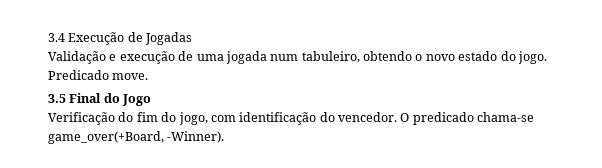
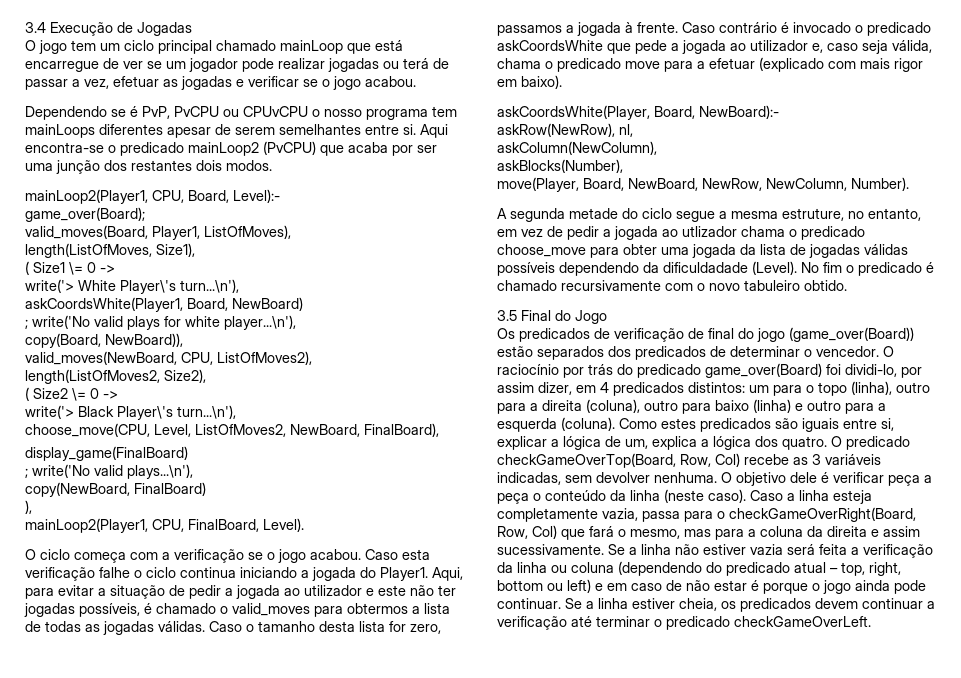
- Validação e execução de uma jogada num tabuleiro, obtendo o novo estado do jogo. Predicado move.
+ O jogo tem um ciclo principal chamado mainLoop que está encarregue de ver se um jogador pode realizar jogadas ou terá de passar a vez, efetuar as jogadas e verificar se o jogo acabou.
+ Dependendo se é PvP, PvCPU ou CPUvCPU o nosso programa tem mainLoops diferentes apesar de serem semelhantes entre si. Aqui encontra-se o predicado mainLoop2 (PvCPU) que acaba por ser uma junção dos restantes dois modos.
+ mainLoop2(Player1, CPU, Board, Level):-
+ game_over(Board);
+ valid_moves(Board, Player1, ListOfMoves),
+ length(ListOfMoves, Size1),
+ ( Size1 \= 0 ->
+ write('> White Player\'s turn...\n'),
+ askCoordsWhite(Player1, Board, NewBoard)
+ ; write('No valid plays for white player...\n'),
+ copy(Board, NewBoard)),
+ valid_moves(NewBoard, CPU, ListOfMoves2),
+ length(ListOfMoves2, Size2),
+ ( Size2 \= 0 ->
+ write('> Black Player\'s turn...\n'),
+ choose_move(CPU, Level, ListOfMoves2, NewBoard, FinalBoard),
+ display_game(FinalBoard)
+ ; write('No valid plays...\n'),
+ copy(NewBoard, FinalBoard)
+ ),
+ mainLoop2(Player1, CPU, FinalBoard, Level).
+ O ciclo começa com a verificação se o jogo acabou. Caso esta verificação falhe o ciclo continua iniciando a jogada do Player1. Aqui, para evitar a situação de pedir a jogada ao utilizador e este não ter jogadas possíveis, é chamado o valid_moves para obtermos a lista de todas as jogadas válidas. Caso o tamanho desta lista for zero, passamos a jogada à frente. Caso contrário é invocado o predicado askCoordsWhite que pede a jogada ao utilizador e, caso seja válida, chama o predicado move para a efetuar (explicado com mais rigor em baixo).
+ askCoordsWhite(Player, Board, NewBoard):-
+ askRow(NewRow), nl,
+ askColumn(NewColumn),
+ askBlocks(Number),
+ move(Player, Board, NewBoard, NewRow, NewColumn, Number).
+ A segunda metade do ciclo segue a mesma estruture, no entanto, em vez de pedir a jogada ao utlizador chama o predicado choose_move para obter uma jogada da lista de jogadas válidas possíveis dependendo da dificuldadade (Level). No fim o predicado é chamado recursivamente com o novo tabuleiro obtido.
  3.5 Final do Jogo
- Verificação do fim do jogo, com identificação do vencedor. O predicado chama-se game_over(+Board, -Winner).
+ Os predicados de verificação de final do jogo (game_over(Board)) estão separados dos predicados de determinar o vencedor. O raciocínio por trás do predicado game_over(Board) foi dividi-lo, por assim dizer, em 4 predicados distintos: um para o topo (linha), outro para a direita (coluna), outro para baixo (linha) e outro para a esquerda (coluna). Como estes predicados são iguais entre si, explicar a lógica de um, explica a lógica dos quatro. O predicado checkGameOverTop(Board, Row, Col) recebe as 3 variáveis indicadas, sem devolver nenhuma. O objetivo dele é verificar peça a peça o conteúdo da linha (neste caso). Caso a linha esteja completamente vazia, passa para o checkGameOverRight(Board, Row, Col) que fará o mesmo, mas para a coluna da direita e assim sucessivamente. Se a linha não estiver vazia será feita a verificação da linha ou coluna (dependendo do predicado atual – top, right, bottom ou left) e em caso de não estar é porque o jogo ainda pode continuar. Se a linha estiver cheia, os predicados devem continuar a verificação até terminar o predicado checkGameOverLeft.

